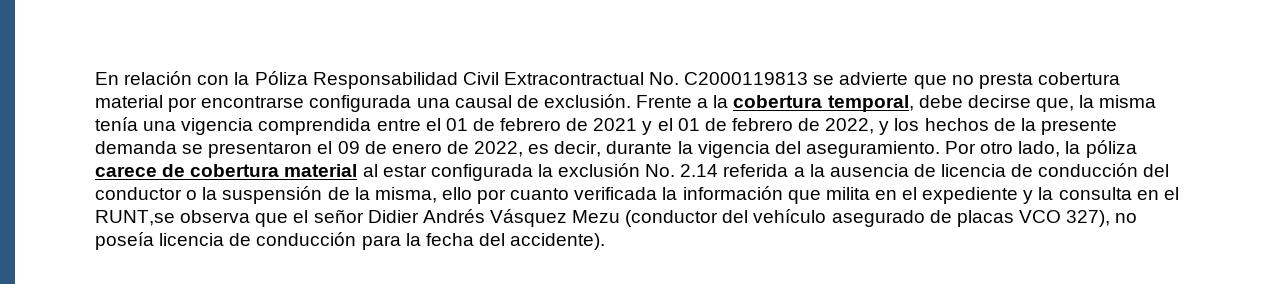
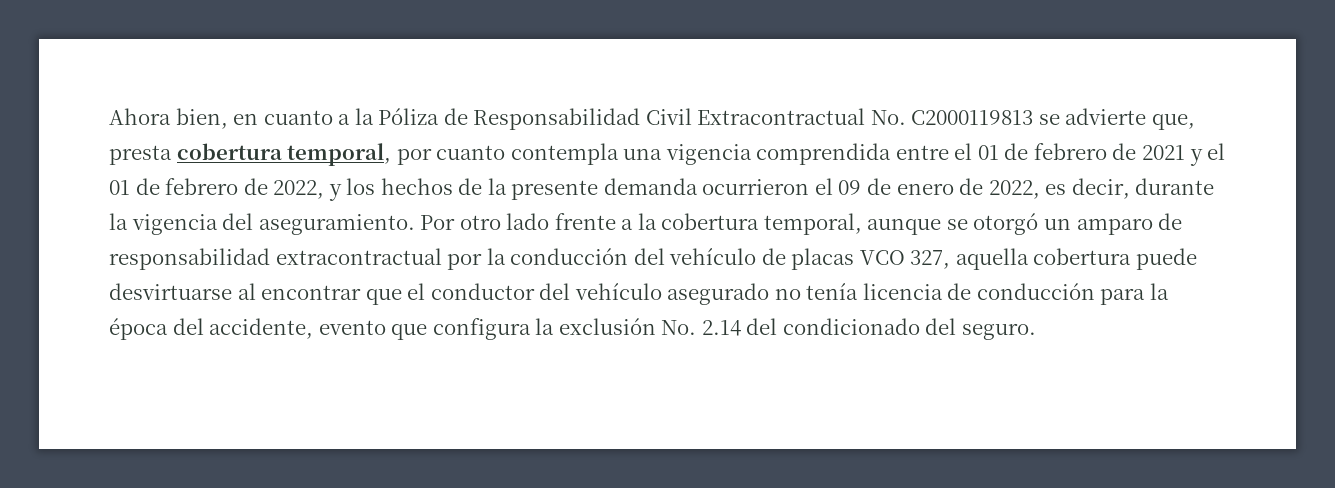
- En relación con la Póliza Responsabilidad Civil Extracontractual No. C2000119813 se advierte que no presta cobertura material por encontrarse configurada una causal de exclusión. Frente a la cobertura temporal, debe decirse que, la misma tenía una vigencia comprendida entre el 01 de febrero de 2021 y el 01 de febrero de 2022, y los hechos de la presente demanda se presentaron el 09 de enero de 2022, es decir, durante la vigencia del aseguramiento.
+ Ahora bien, en cuanto a la Póliza de Responsabilidad Civil Extracontractual No. C2000119813 se advierte que, presta cobertura temporal, por cuanto contempla una vigencia comprendida entre el 01 de febrero de 2021 y el 01 de febrero de 2022, y los hechos de la presente demanda ocurrieron el 09 de enero de 2022, es decir, durante la vigencia del aseguramiento.
- Por otro lado, la póliza carece de cobertura material al estar configurada la exclusión No. 2.14 referida a la ausencia de licencia de conducción del conductor o la suspensión de la misma, ello por cuanto verificada la información que milita en el expediente y la consulta en el RUNT,se observa que el señor Didier Andrés Vásquez Mezu (conductor del vehículo asegurado de placas VCO 327), no poseía licencia de conducción para la fecha del accidente).
+ Por otro lado frente a la cobertura temporal, aunque se otorgó un amparo de responsabilidad extracontractual por la conducción del vehículo de placas VCO 327, aquella cobertura puede desvirtuarse al encontrar que el conductor del vehículo asegurado no tenía licencia de conducción para la época del accidente, evento que configura la exclusión No. 2.14 del condicionado del seguro.

